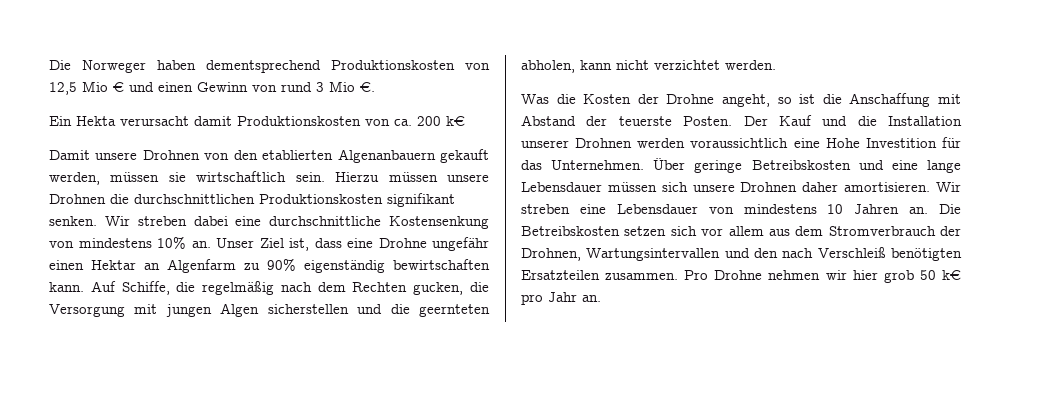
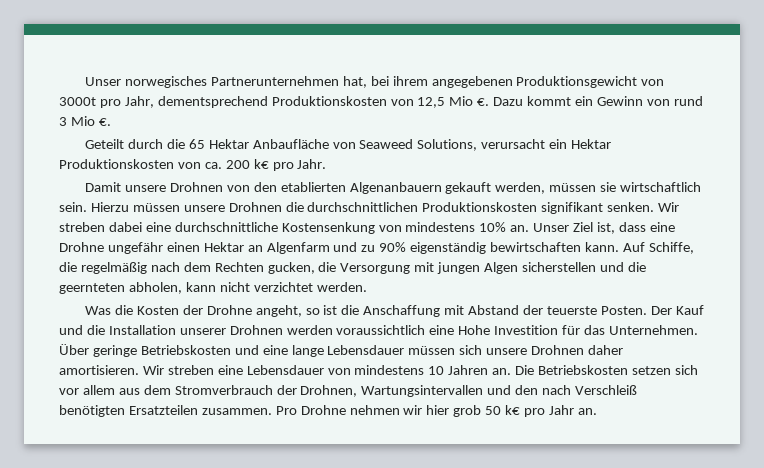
- Die Norweger haben dementsprechend Produktionskosten von 12,5 Mio € und einen Gewinn von rund 3 Mio €.
+ Unser norwegisches Partnerunternehmen hat, bei ihrem angegebenen Produktionsgewicht von 3000t pro Jahr, dementsprechend Produktionskosten von 12,5 Mio €. Dazu kommt ein Gewinn von rund 3 Mio €.
- Ein Hekta verursacht damit Produktionskosten von ca. 200 k€
+ Geteilt durch die 65 Hektar Anbaufläche von Seaweed Solutions, verursacht ein Hektar Produktionskosten von ca. 200 k€ pro Jahr.
- Unser Ziel ist, dass eine Drohne ungefähr einen Hektar an Algenfarm zu 90% eigenständig bewirtschaften kann.
+ Unser Ziel ist, dass eine Drohne ungefähr einen Hektar an Algenfarm und zu 90% eigenständig bewirtschaften kann.
- Über geringe Betreibskosten und eine lange Lebensdauer müssen sich unsere Drohnen daher amortisieren.
+ Über geringe Betriebskosten und eine lange Lebensdauer müssen sich unsere Drohnen daher amortisieren.
- Die Betreibskosten setzen sich vor allem aus dem Stromverbrauch der Drohnen, Wartungsintervallen und den nach Verschleiß benötigten Ersatzteilen zusammen.
+ Die Betriebskosten setzen sich vor allem aus dem Stromverbrauch der Drohnen, Wartungsintervallen und den nach Verschleiß benötigten Ersatzteilen zusammen.

